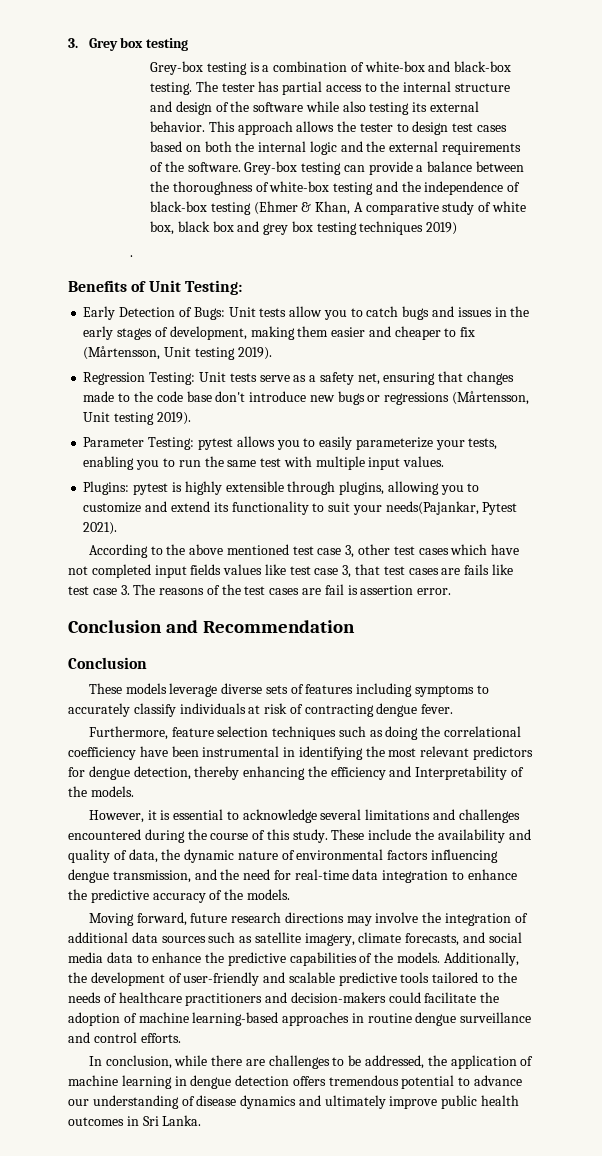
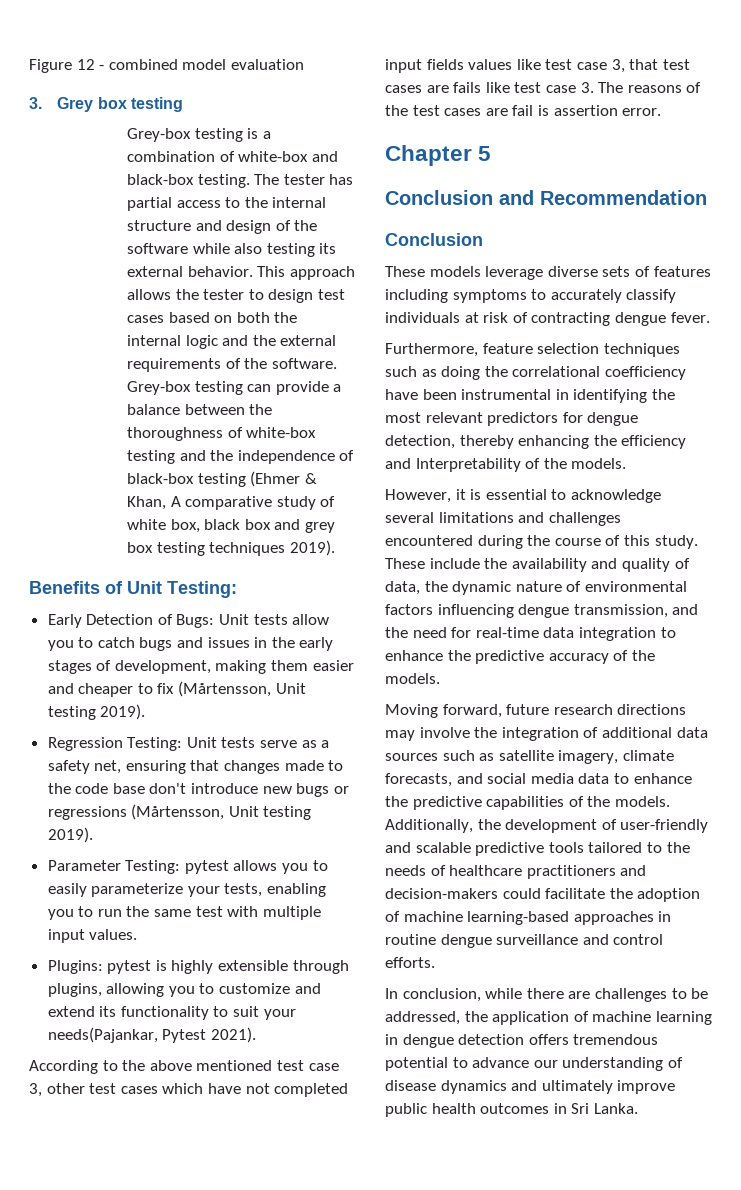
+ Figure 12 - combined model evaluation
- Grey-box testing can provide a balance between the thoroughness of white-box testing and the independence of black-box testing (Ehmer & Khan, A comparative study of white box, black box and grey box testing techniques 2019)
- .
+ Grey-box testing can provide a balance between the thoroughness of white-box testing and the independence of black-box testing (Ehmer & Khan, A comparative study of white box, black box and grey box testing techniques 2019).
+ Chapter 5

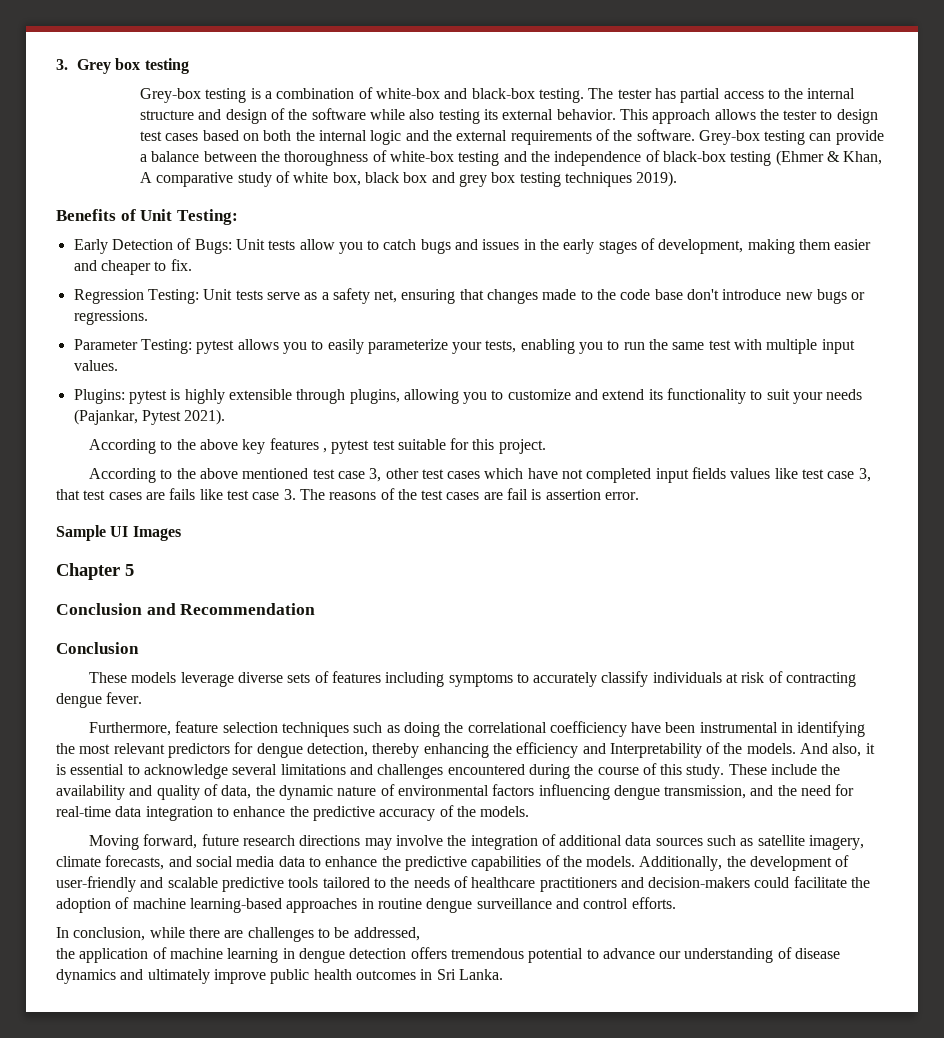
- Figure 12 - combined model evaluation
- Early Detection of Bugs: Unit tests allow you to catch bugs and issues in the early stages of development, making them easier and cheaper to fix (Mårtensson, Unit testing 2019).
+ Early Detection of Bugs: Unit tests allow you to catch bugs and issues in the early stages of development, making them easier and cheaper to fix.
- Regression Testing: Unit tests serve as a safety net, ensuring that changes made to the code base don't introduce new bugs or regressions (Mårtensson, Unit testing 2019).
+ Regression Testing: Unit tests serve as a safety net, ensuring that changes made to the code base don't introduce new bugs or regressions.
- Plugins: pytest is highly extensible through plugins, allowing you to customize and extend its functionality to suit your needs(Pajankar, Pytest 2021).
+ Plugins: pytest is highly extensible through plugins, allowing you to customize and extend its functionality to suit your needs (Pajankar, Pytest 2021).
+ According to the above key features , pytest test suitable for this project.
+ Sample UI Images
- Furthermore, feature selection techniques such as doing the correlational coefficiency have been instrumental in identifying the most relevant predictors for dengue detection, thereby enhancing the efficiency and Interpretability of the models.
- However, it is essential to acknowledge several limitations and challenges encountered during the course of this study.
+ Furthermore, feature selection techniques such as doing the correlational coefficiency have been instrumental in identifying the most relevant predictors for dengue detection, thereby enhancing the efficiency and Interpretability of the models. And also, it is essential to acknowledge several limitations and challenges encountered during the course of this study.
- In conclusion, while there are challenges to be addressed, the application of machine learning in dengue detection offers tremendous potential to advance our understanding of disease dynamics and ultimately improve public health outcomes in Sri Lanka.
+ In conclusion, while there are challenges to be addressed,
+ the application of machine learning in dengue detection offers tremendous potential to advance our understanding of disease dynamics and ultimately improve public health outcomes in Sri Lanka.

